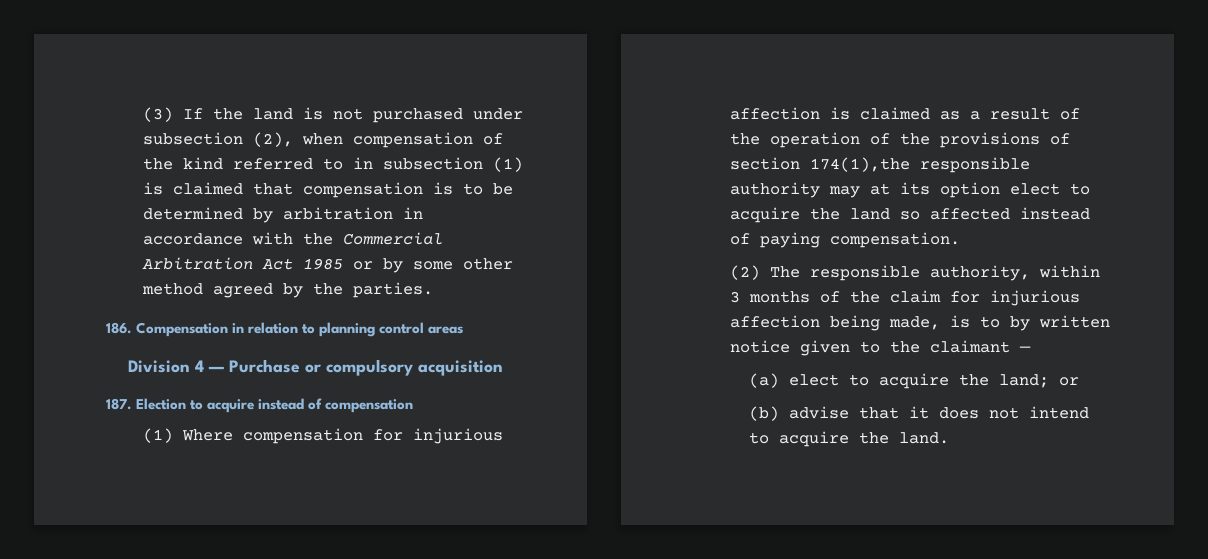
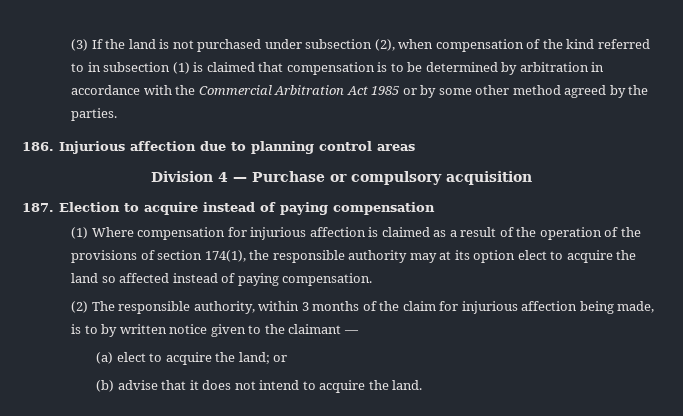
- 186. Compensation in relation to planning control areas
+ 186. Injurious affection due to planning control areas
- 187. Election to acquire instead of compensation
+ 187. Election to acquire instead of paying compensation
- (1) Where compensation for injurious affection is claimed as a result of the operation of the provisions of section 174(1),the responsible authority may at its option elect to acquire the land so affected instead of paying compensation.
+ (1) Where compensation for injurious affection is claimed as a result of the operation of the provisions of section 174(1), the responsible authority may at its option elect to acquire the land so affected instead of paying compensation.

